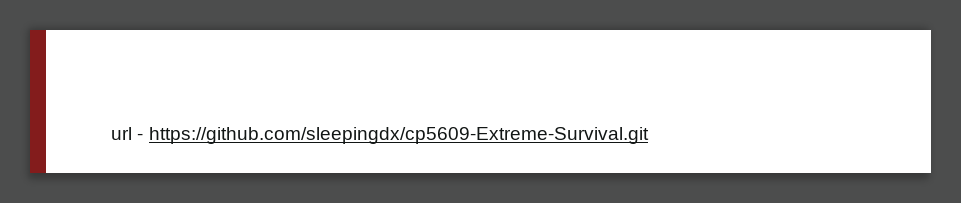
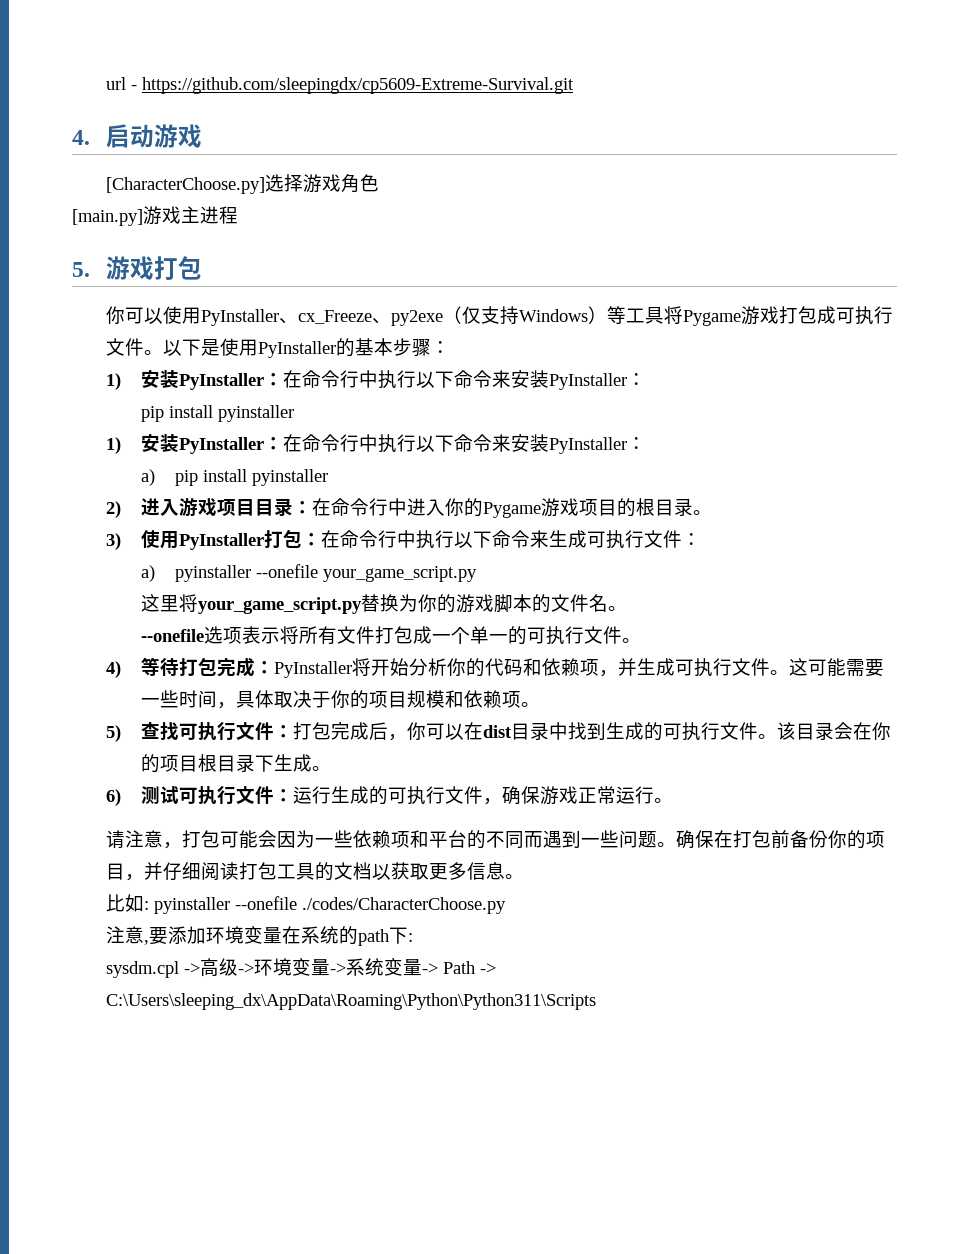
+ 4.启动游戏
+ [CharacterChoose.py]选择游戏角色
+ [main.py]游戏主进程
+ 5.游戏打包
+ 你可以使用PyInstaller、cx_Freeze、py2exe（仅支持Windows）等工具将Pygame游戏打包成可执行文件。以下是使用PyInstaller的基本步骤：
+ 1)安装PyInstaller：在命令行中执行以下命令来安装PyInstaller：
+ pip install pyinstaller
+ 1)安装PyInstaller：在命令行中执行以下命令来安装PyInstaller：
+ a) pip install pyinstaller
+ 2)进入游戏项目目录：在命令行中进入你的Pygame游戏项目的根目录。
+ 3)使用PyInstaller打包：在命令行中执行以下命令来生成可执行文件：
+ a) pyinstaller --onefile your_game_script.py
+ 这里将your_game_script.py替换为你的游戏脚本的文件名。
+ --onefile选项表示将所有文件打包成一个单一的可执行文件。
+ 4)等待打包完成：PyInstaller将开始分析你的代码和依赖项，并生成可执行文件。这可能需要一些时间，具体取决于你的项目规模和依赖项。
+ 5)查找可执行文件：打包完成后，你可以在dist目录中找到生成的可执行文件。该目录会在你的项目根目录下生成。
+ 6)测试可执行文件：运行生成的可执行文件，确保游戏正常运行。
+ 请注意，打包可能会因为一些依赖项和平台的不同而遇到一些问题。确保在打包前备份你的项目，并仔细阅读打包工具的文档以获取更多信息。
+ 比如: pyinstaller --onefile ./codes/CharacterChoose.py
+ 注意,要添加环境变量在系统的path下:
+ sysdm.cpl ->高级->环境变量->系统变量-> Path -> C:\Users\sleeping_dx\AppData\Roaming\Python\Python311\Scripts

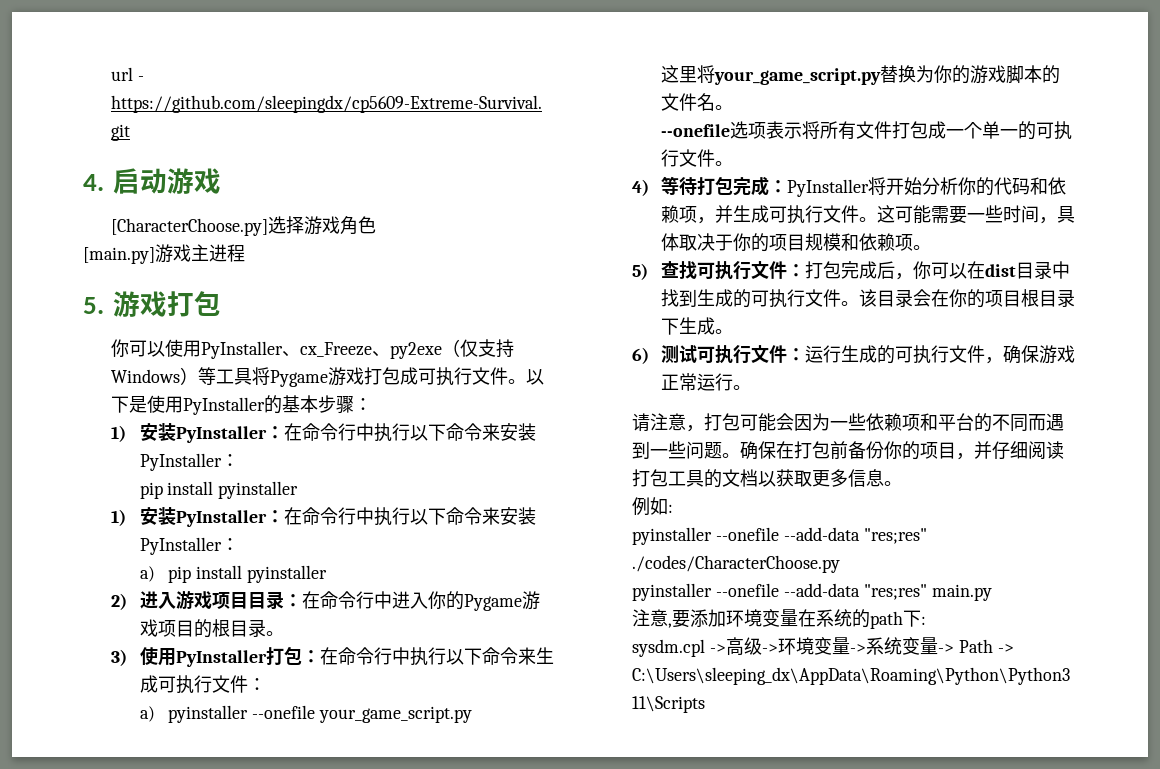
- 比如: pyinstaller --onefile ./codes/CharacterChoose.py
+ 例如:
+ pyinstaller --onefile --add-data "res;res" ./codes/CharacterChoose.py
+ pyinstaller --onefile --add-data "res;res" main.py

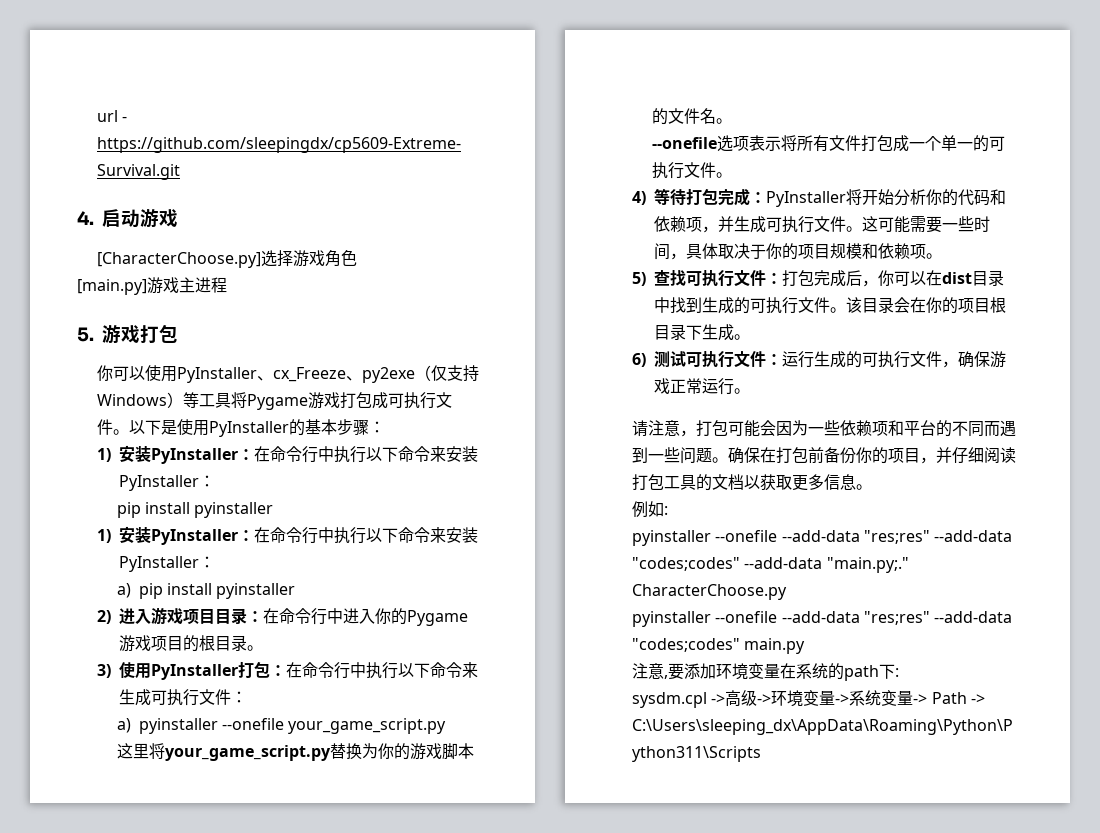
- pyinstaller --onefile --add-data "res;res" ./codes/CharacterChoose.py
- pyinstaller --onefile --add-data "res;res" main.py
+ pyinstaller --onefile --add-data "res;res" --add-data "codes;codes" --add-data "main.py;." CharacterChoose.py
+ pyinstaller --onefile --add-data "res;res" --add-data "codes;codes" main.py

